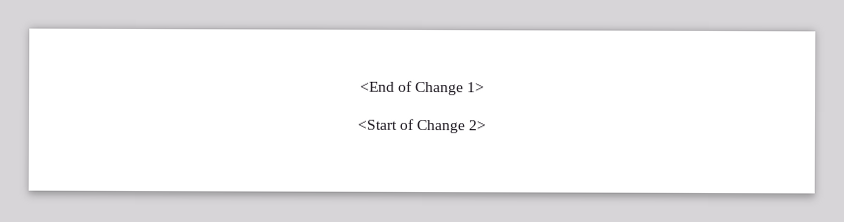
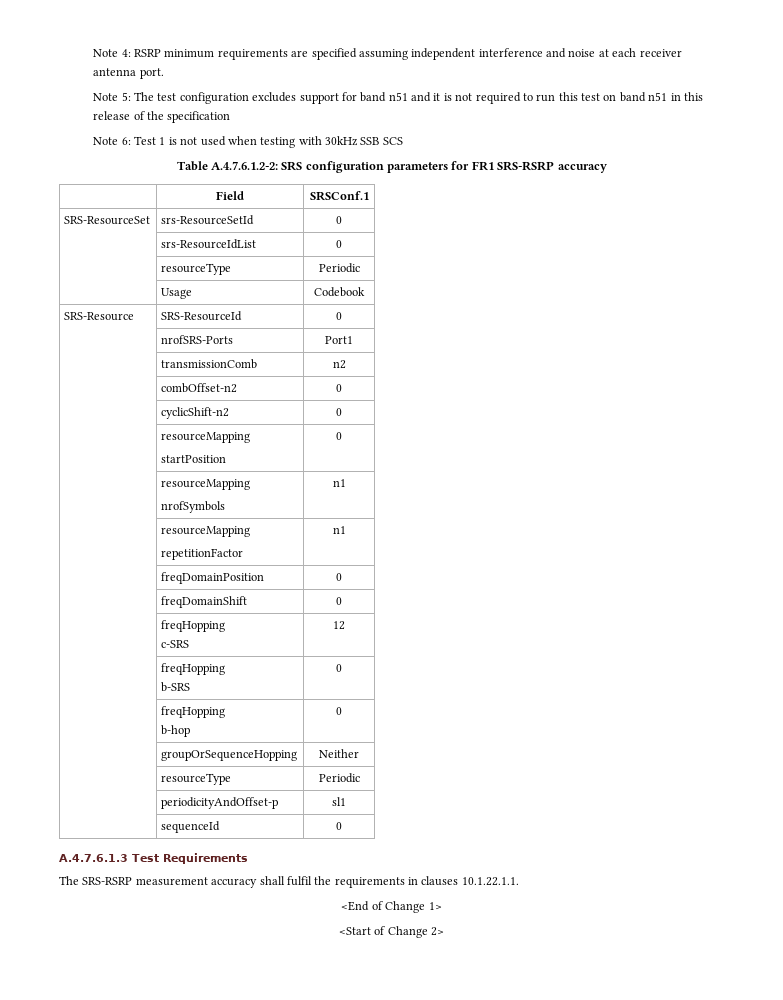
+ Note 4: RSRP minimum requirements are specified assuming independent interference and noise at each receiver antenna port.
+ Note 5: The test configuration excludes support for band n51 and it is not required to run this test on band n51 in this release of the specification
+ Note 6: Test 1 is not used when testing with 30kHz SSB SCS
+ Table A.4.7.6.1.2-2: SRS configuration parameters for FR1 SRS-RSRP accuracy
+ | Field | SRSConf.1
+ SRS-ResourceSet | srs-ResourceSetId | 0
+ | srs-ResourceIdList | 0
+ | resourceType | Periodic
+ | Usage | Codebook
+ SRS-Resource | SRS-ResourceId | 0
+ | nrofSRS-Ports | Port1
+ | transmissionComb | n2
+ | combOffset-n2 | 0
+ | cyclicShift-n2 | 0
+ | resourceMapping
+ startPosition | 0
+ | resourceMapping
+ nrofSymbols | n1
+ | resourceMapping
+ repetitionFactor | n1
+ | freqDomainPosition | 0
+ | freqDomainShift | 0
+ | freqHopping
+ c-SRS | 12
+ | freqHopping
+ b-SRS | 0
+ | freqHopping
+ b-hop | 0
+ | groupOrSequenceHopping | Neither
+ | resourceType | Periodic
+ | periodicityAndOffset-p | sl1
+ | sequenceId | 0
+ A.4.7.6.1.3 Test Requirements
+ The SRS-RSRP measurement accuracy shall fulfil the requirements in clauses 10.1.22.1.1.

